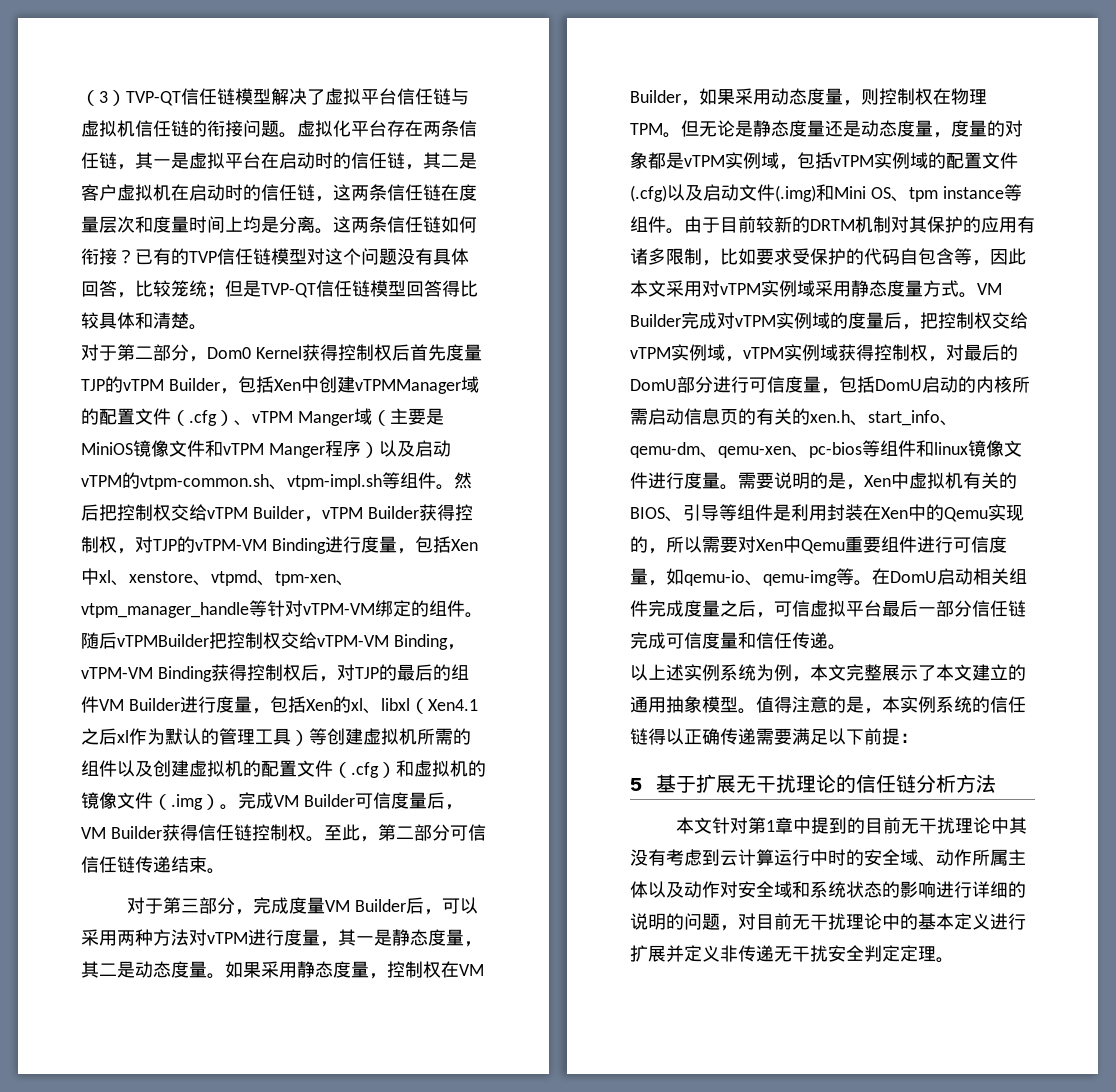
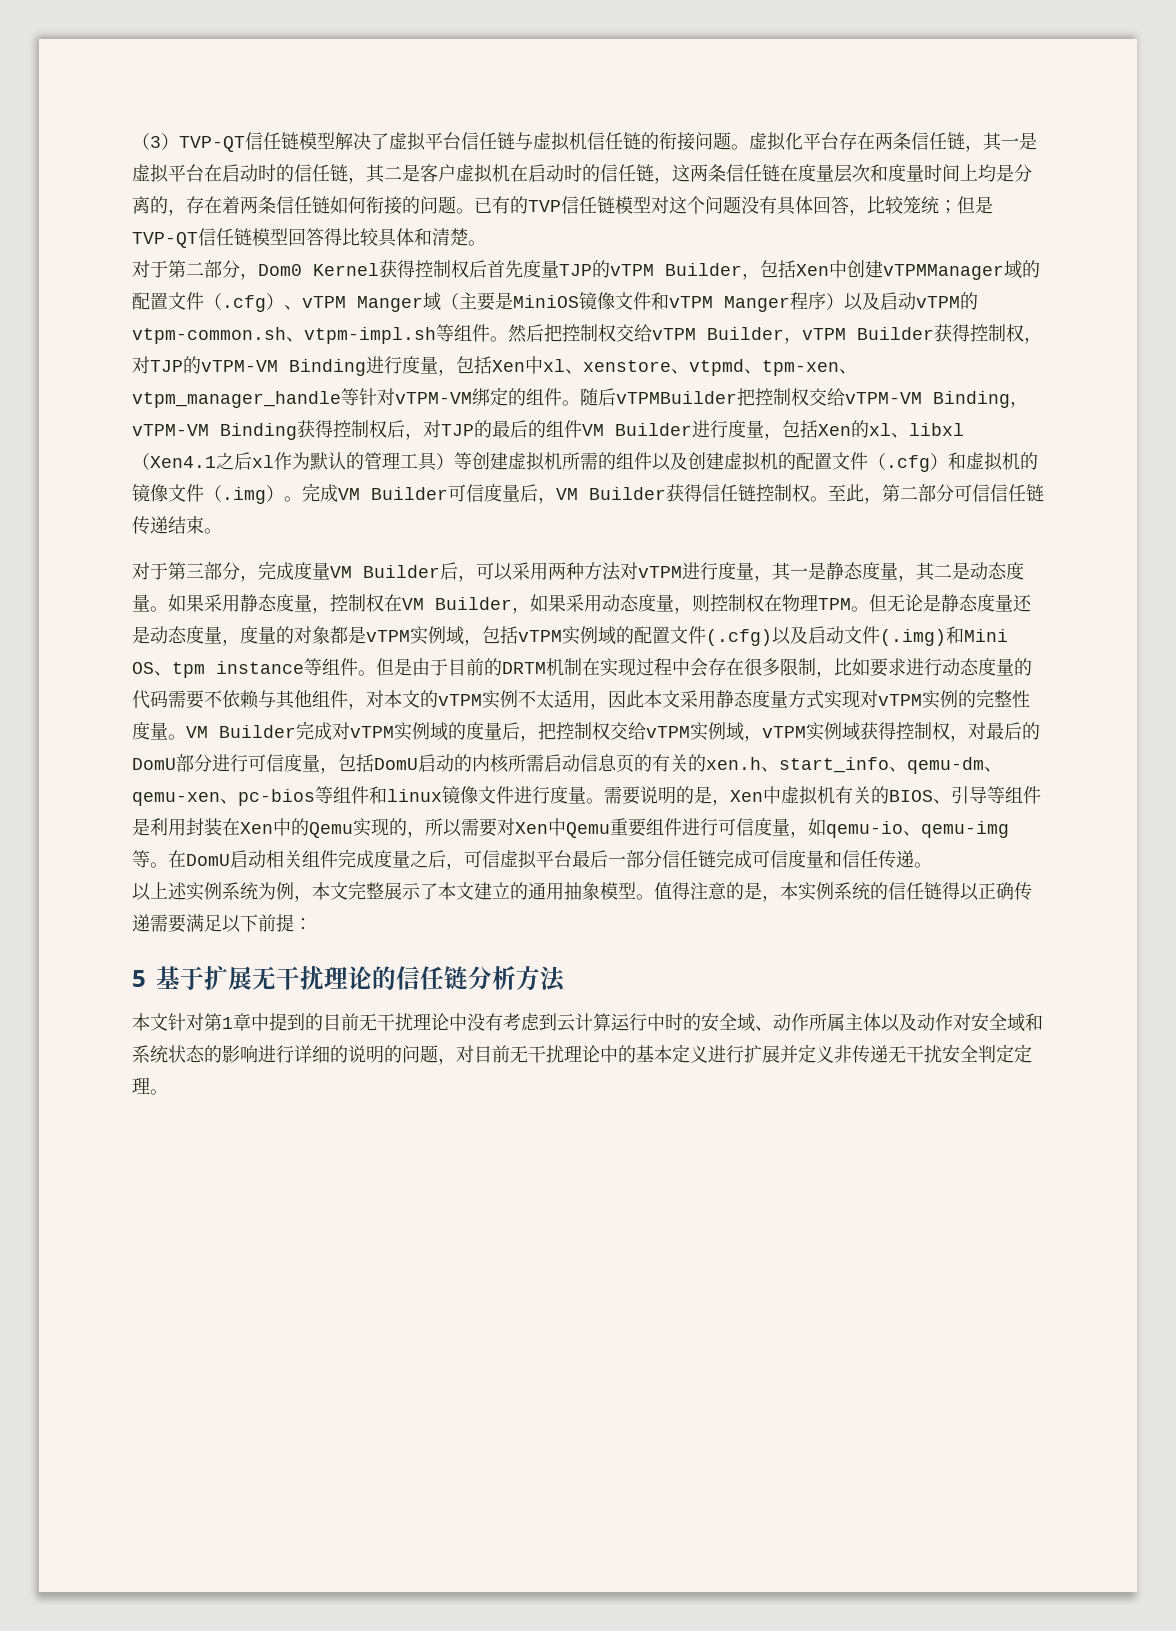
- 虚拟化平台存在两条信任链，其一是虚拟平台在启动时的信任链，其二是客户虚拟机在启动时的信任链，这两条信任链在度量层次和度量时间上均是分离。这两条信任链如何衔接？
+ 虚拟化平台存在两条信任链，其一是虚拟平台在启动时的信任链，其二是客户虚拟机在启动时的信任链，这两条信任链在度量层次和度量时间上均是分离的，存在着两条信任链如何衔接的问题。
- 由于目前较新的DRTM机制对其保护的应用有诸多限制，比如要求受保护的代码自包含等，因此本文采用对vTPM实例域采用静态度量方式。
+ 但是由于目前的DRTM机制在实现过程中会存在很多限制，比如要求进行动态度量的代码需要不依赖与其他组件，对本文的vTPM实例不太适用，因此本文采用静态度量方式实现对vTPM实例的完整性度量。
- 本文针对第1章中提到的目前无干扰理论中其没有考虑到云计算运行中时的安全域、动作所属主体以及动作对安全域和系统状态的影响进行详细的说明的问题，对目前无干扰理论中的基本定义进行扩展并定义非传递无干扰安全判定定理。
+ 本文针对第1章中提到的目前无干扰理论中没有考虑到云计算运行中时的安全域、动作所属主体以及动作对安全域和系统状态的影响进行详细的说明的问题，对目前无干扰理论中的基本定义进行扩展并定义非传递无干扰安全判定定理。

